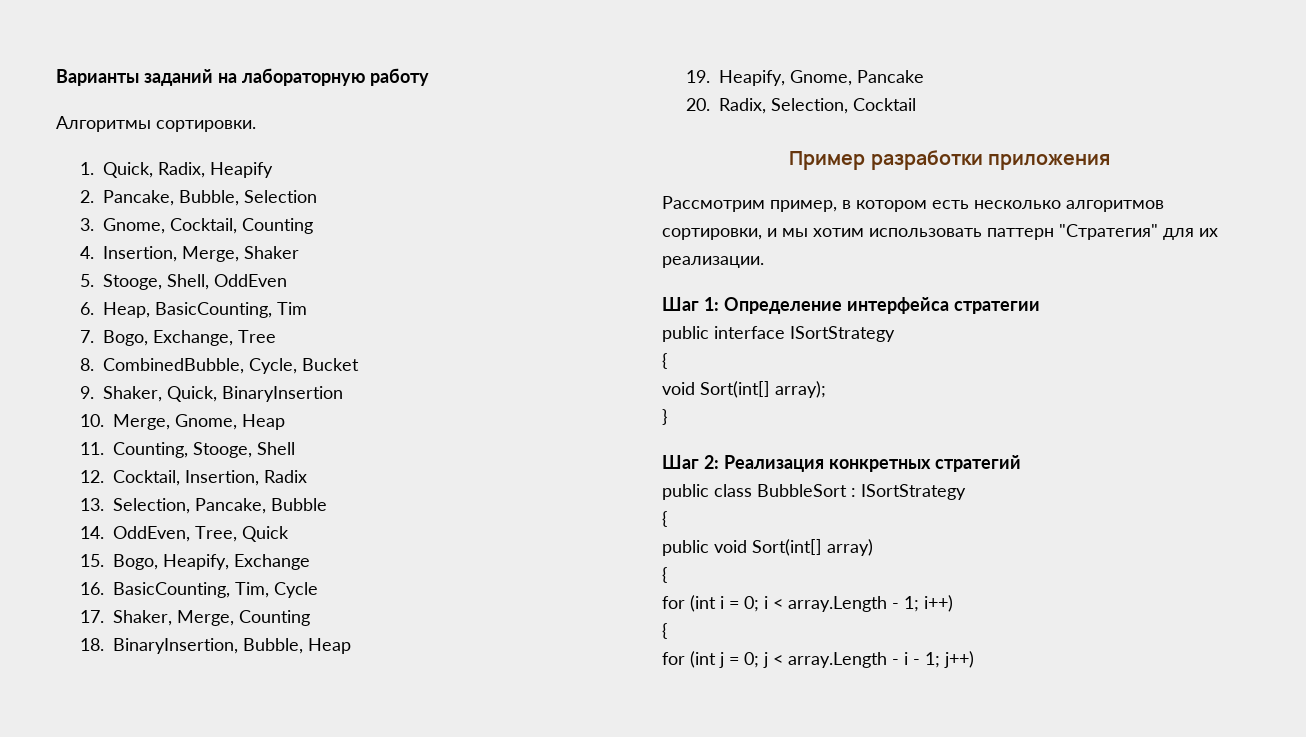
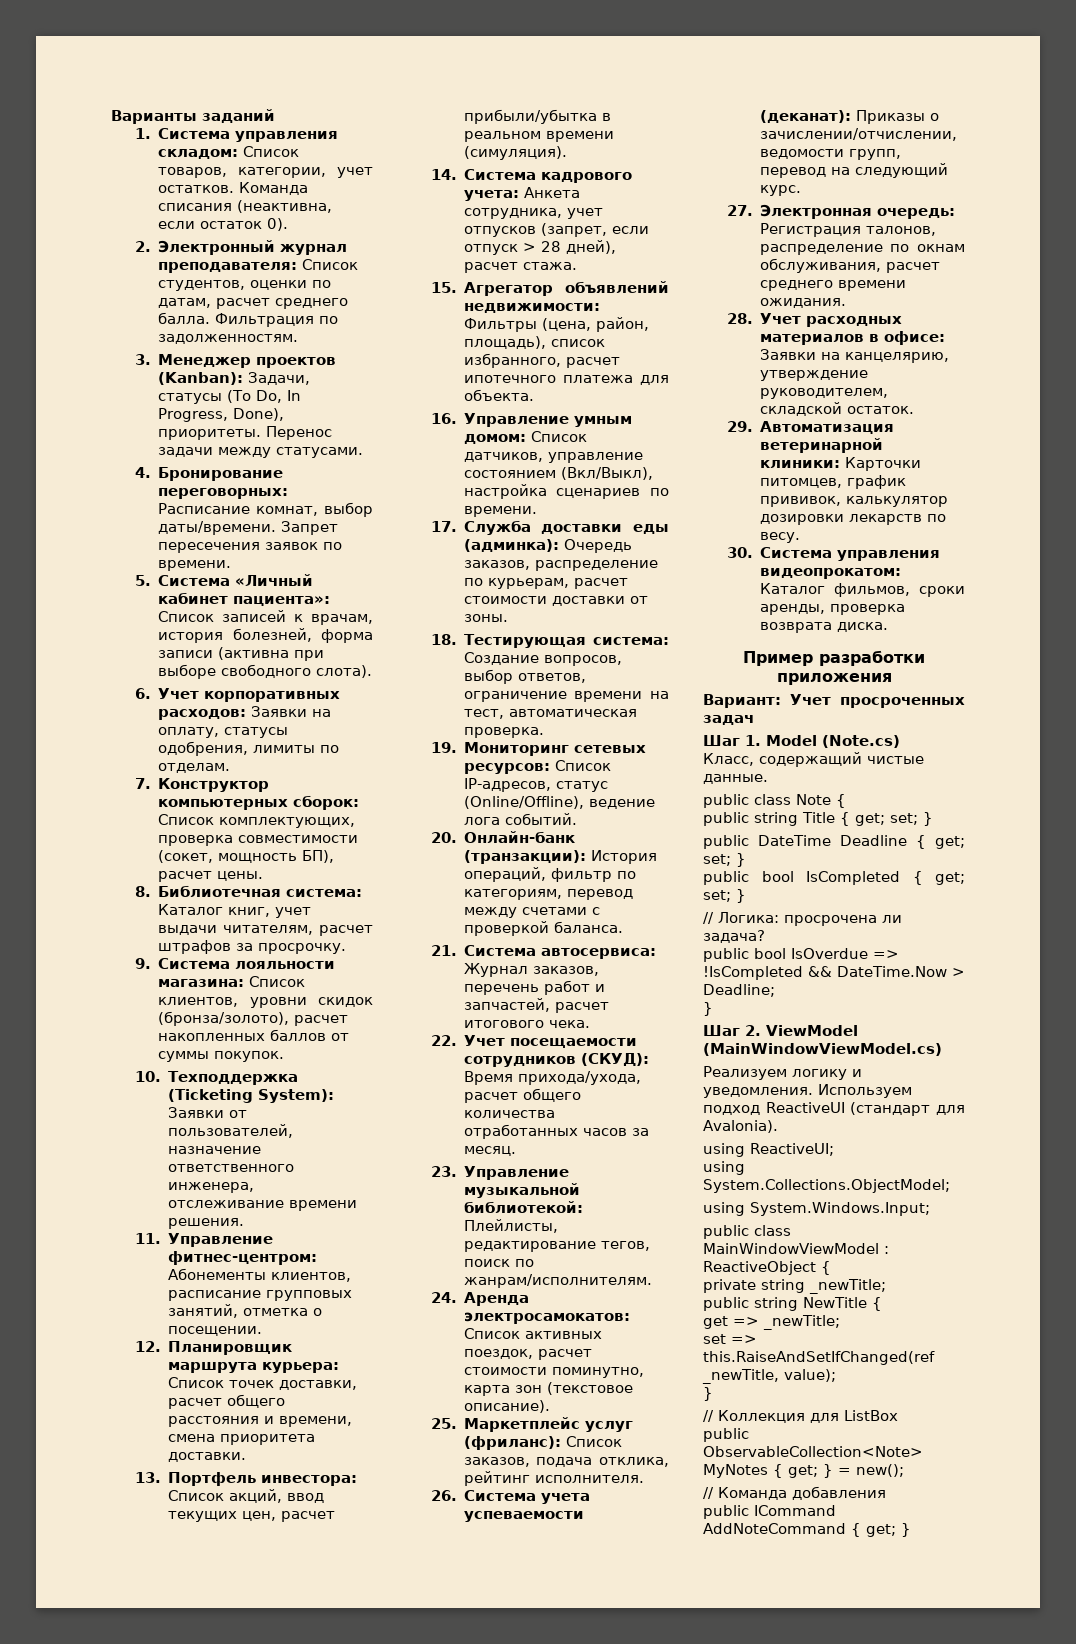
- Варианты заданий на лабораторную работу
- Алгоритмы сортировки.
- 1. Quick, Radix, Heapify
- 2. Pancake, Bubble, Selection
- 3. Gnome, Cocktail, Counting
- 4. Insertion, Merge, Shaker
- 5. Stooge, Shell, OddEven
- 6. Heap, BasicCounting, Tim
- 7. Bogo, Exchange, Tree
- 8. CombinedBubble, Cycle, Bucket
- 9. Shaker, Quick, BinaryInsertion
- 10. Merge, Gnome, Heap
- 11. Counting, Stooge, Shell
- 12. Cocktail, Insertion, Radix
- 13. Selection, Pancake, Bubble
- 14. OddEven, Tree, Quick
- 15. Bogo, Heapify, Exchange
- 16. BasicCounting, Tim, Cycle
- 17. Shaker, Merge, Counting
- 18. BinaryInsertion, Bubble, Heap
- 19. Heapify, Gnome, Pancake
- 20. Radix, Selection, Cocktail
+ Варианты заданий
+ 1. Система управления складом: Список товаров, категории, учет остатков. Команда списания (неактивна, если остаток 0).
+ 2. Электронный журнал преподавателя: Список студентов, оценки по датам, расчет среднего балла. Фильтрация по задолженностям.
+ 3. Менеджер проектов (Kanban): Задачи, статусы (To Do, In Progress, Done), приоритеты. Перенос задачи между статусами.
+ 4. Бронирование переговорных: Расписание комнат, выбор даты/времени. Запрет пересечения заявок по времени.
+ 5. Система «Личный кабинет пациента»: Список записей к врачам, история болезней, форма записи (активна при выборе свободного слота).
+ 6. Учет корпоративных расходов: Заявки на оплату, статусы одобрения, лимиты по отделам.
+ 7. Конструктор компьютерных сборок: Список комплектующих, проверка совместимости (сокет, мощность БП), расчет цены.
+ 8. Библиотечная система: Каталог книг, учет выдачи читателям, расчет штрафов за просрочку.
+ 9. Система лояльности магазина: Список клиентов, уровни скидок (бронза/золото), расчет накопленных баллов от суммы покупок.
+ 10. Техподдержка (Ticketing System): Заявки от пользователей, назначение ответственного инженера, отслеживание времени решения.
+ 11. Управление фитнес-центром: Абонементы клиентов, расписание групповых занятий, отметка о посещении.
+ 12. Планировщик маршрута курьера: Список точек доставки, расчет общего расстояния и времени, смена приоритета доставки.
+ 13. Портфель инвестора: Список акций, ввод текущих цен, расчет прибыли/убытка в реальном времени (симуляция).
+ 14. Система кадрового учета: Анкета сотрудника, учет отпусков (запрет, если отпуск > 28 дней), расчет стажа.
+ 15. Агрегатор объявлений недвижимости: Фильтры (цена, район, площадь), список избранного, расчет ипотечного платежа для объекта.
+ 16. Управление умным домом: Список датчиков, управление состоянием (Вкл/Выкл), настройка сценариев по времени.
+ 17. Служба доставки еды (админка): Очередь заказов, распределение по курьерам, расчет стоимости доставки от зоны.
+ 18. Тестирующая система: Создание вопросов, выбор ответов, ограничение времени на тест, автоматическая проверка.
+ 19. Мониторинг сетевых ресурсов: Список IP-адресов, статус (Online/Offline), ведение лога событий.
+ 20. Онлайн-банк (транзакции): История операций, фильтр по категориям, перевод между счетами с проверкой баланса.
+ 21. Система автосервиса: Журнал заказов, перечень работ и запчастей, расчет итогового чека.
+ 22. Учет посещаемости сотрудников (СКУД): Время прихода/ухода, расчет общего количества отработанных часов за месяц.
+ 23. Управление музыкальной библиотекой: Плейлисты, редактирование тегов, поиск по жанрам/исполнителям.
+ 24. Аренда электросамокатов: Список активных поездок, расчет стоимости поминутно, карта зон (текстовое описание).
+ 25. Маркетплейс услуг (фриланс): Список заказов, подача отклика, рейтинг исполнителя.
+ 26. Система учета успеваемости (деканат): Приказы о зачислении/отчислении, ведомости групп, перевод на следующий курс.
+ 27. Электронная очередь: Регистрация талонов, распределение по окнам обслуживания, расчет среднего времени ожидания.
+ 28. Учет расходных материалов в офисе: Заявки на канцелярию, утверждение руководителем, складской остаток.
+ 29. Автоматизация ветеринарной клиники: Карточки питомцев, график прививок, калькулятор дозировки лекарств по весу.
+ 30. Система управления видеопрокатом: Каталог фильмов, сроки аренды, проверка возврата диска.
  Пример разработки приложения
- Рассмотрим пример, в котором есть несколько алгоритмов сортировки, и мы хотим использовать паттерн "Стратегия" для их реализации.
- Шаг 1: Определение интерфейса стратегии
- public interface ISortStrategy
- {
- void Sort(int[] array);
+ Вариант: Учет просроченных задач
+ Шаг 1. Model (Note.cs)
+ Класс, содержащий чистые данные.
+ public class Note {
+ public string Title { get; set; }
+ public DateTime Deadline { get; set; }
+ public bool IsCompleted { get; set; }
+ // Логика: просрочена ли задача?
+ public bool IsOverdue => !IsCompleted && DateTime.Now > Deadline;
  }
- Шаг 2: Реализация конкретных стратегий
- public class BubbleSort : ISortStrategy
- {
- public void Sort(int[] array)
- {
- for (int i = 0; i < array.Length - 1; i++)
- {
- for (int j = 0; j < array.Length - i - 1; j++)
+ Шаг 2. ViewModel (MainWindowViewModel.cs)
+ Реализуем логику и уведомления. Используем подход ReactiveUI (стандарт для Avalonia).
+ using ReactiveUI;
+ using System.Collections.ObjectModel;
+ using System.Windows.Input;
+ public class MainWindowViewModel : ReactiveObject {
+ private string _newTitle;
+ public string NewTitle {
+ get => _newTitle;
+ set => this.RaiseAndSetIfChanged(ref _newTitle, value);
+ }
+ // Коллекция для ListBox
+ public ObservableCollection<Note> MyNotes { get; } = new();
+ // Команда добавления
+ public ICommand AddNoteCommand { get; }

